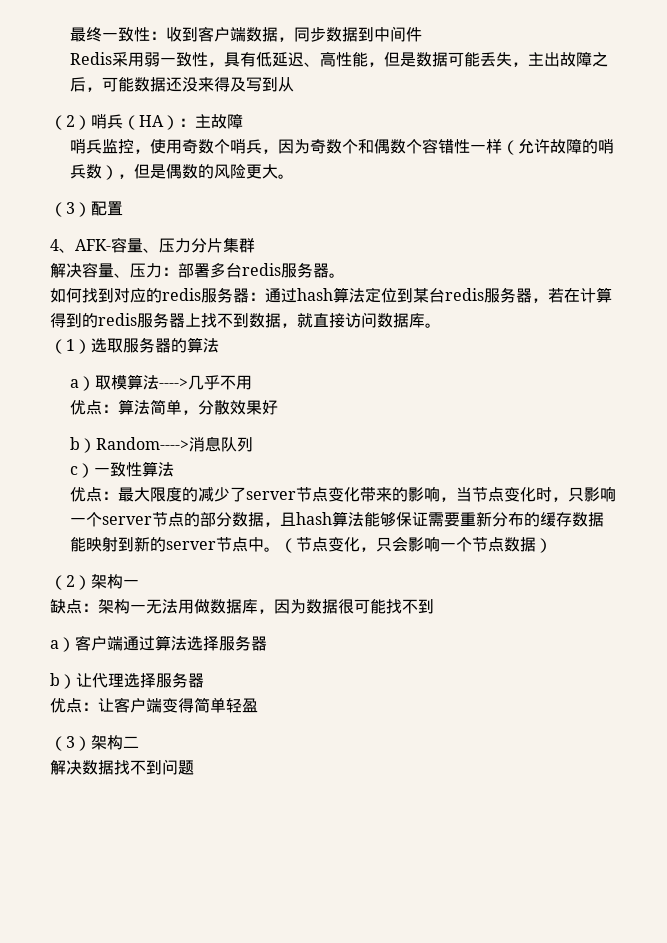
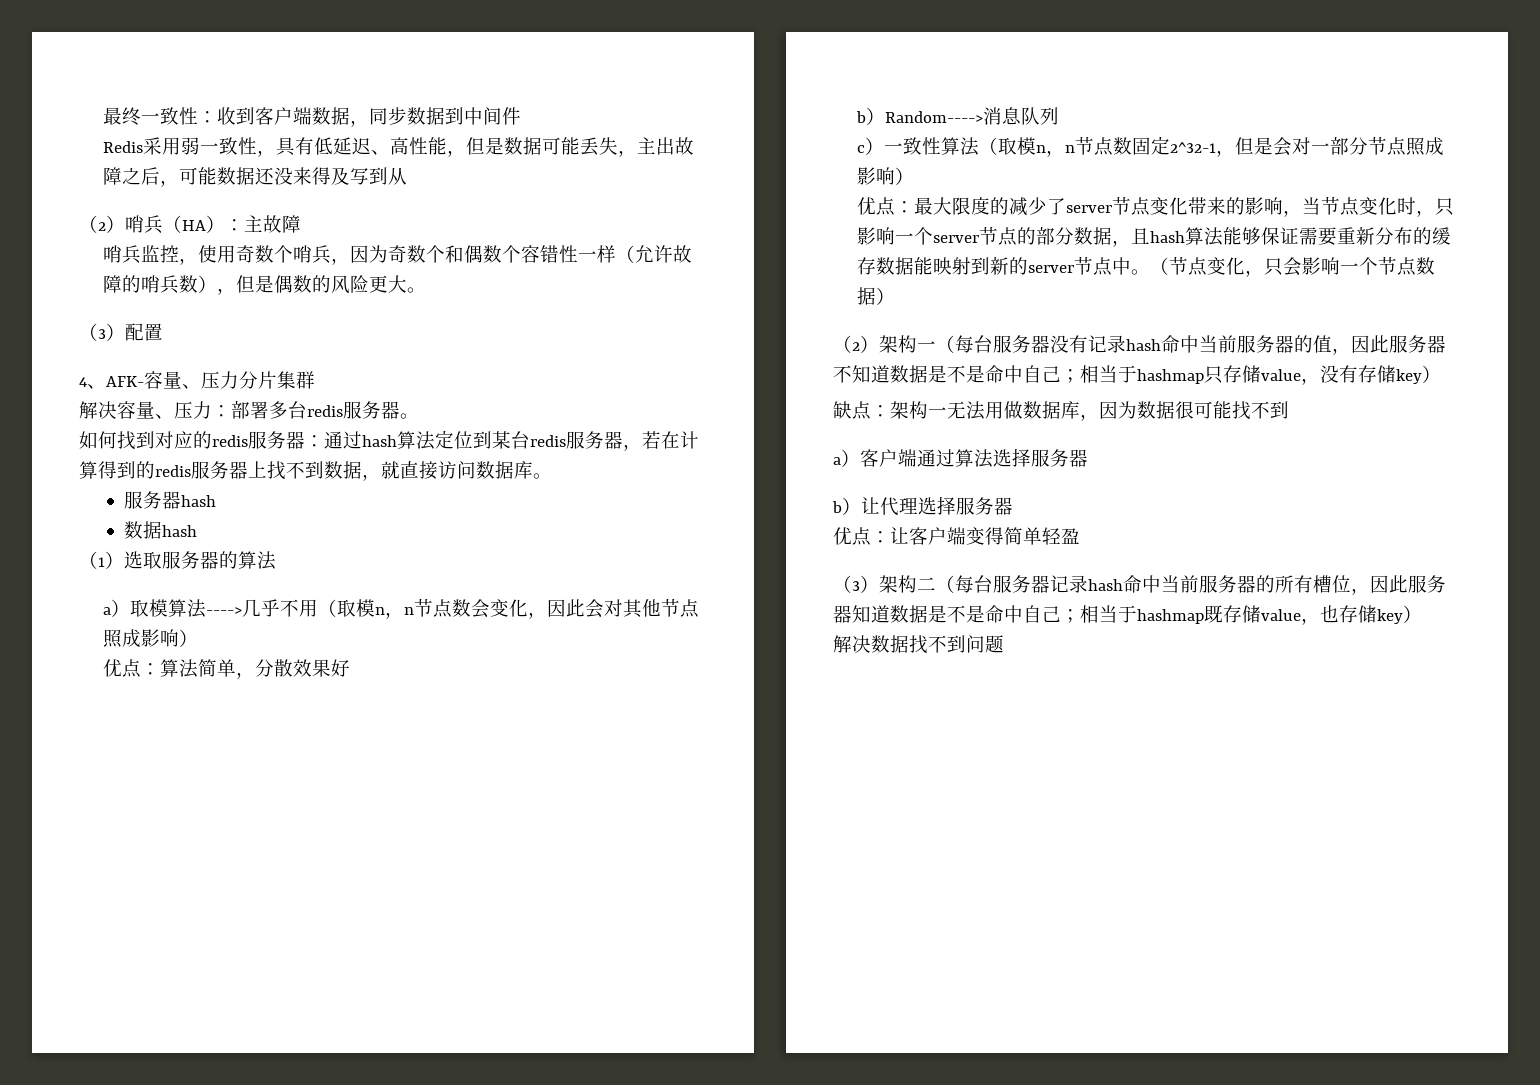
+ 服务器hash
+ 数据hash
- a）取模算法---->几乎不用
+ a）取模算法---->几乎不用（取模n，n节点数会变化，因此会对其他节点照成影响）
- c）一致性算法
+ c）一致性算法（取模n，n节点数固定2^32-1，但是会对一部分节点照成影响）
- （2）架构一
+ （2）架构一（每台服务器没有记录hash命中当前服务器的值，因此服务器不知道数据是不是命中自己；相当于hashmap只存储value，没有存储key）
- （3）架构二
+ （3）架构二（每台服务器记录hash命中当前服务器的所有槽位，因此服务器知道数据是不是命中自己；相当于hashmap既存储value，也存储key）

